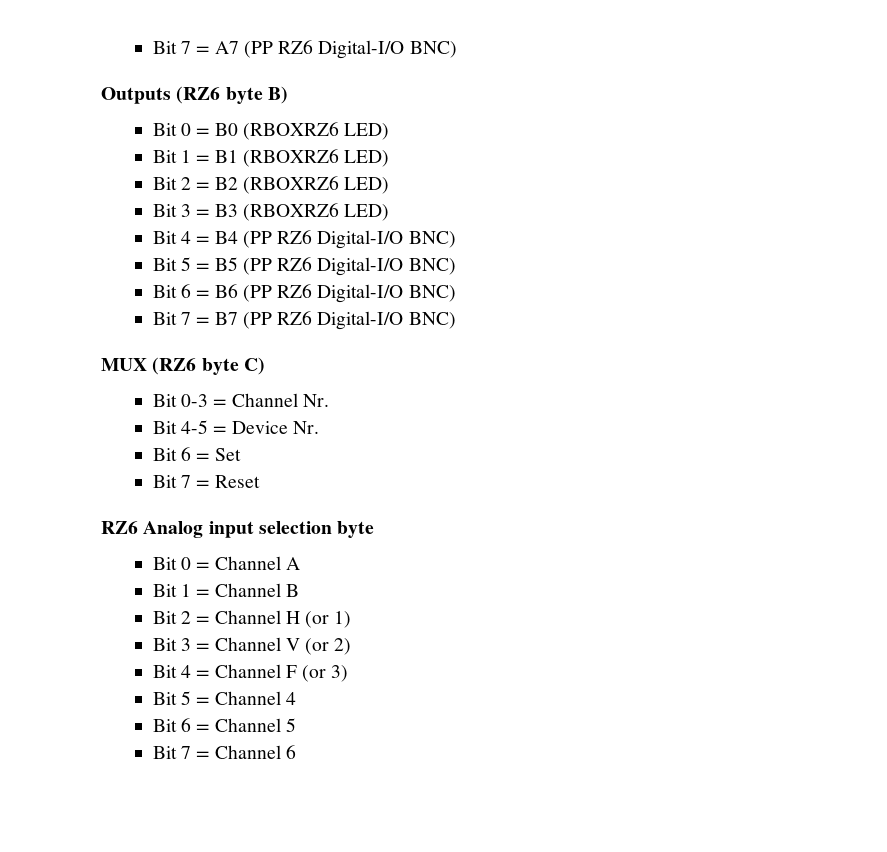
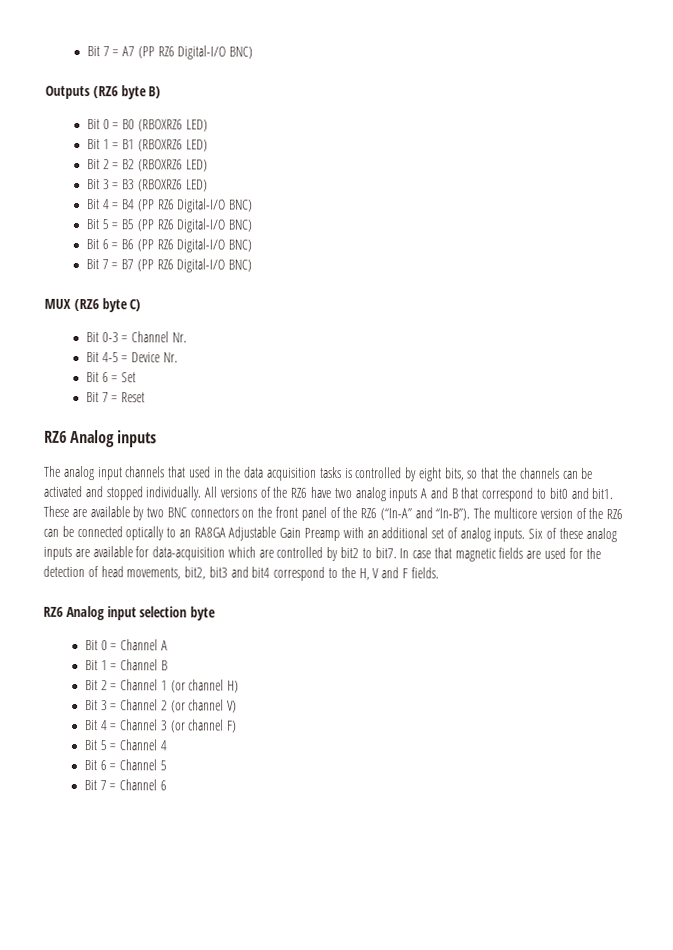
+ RZ6 Analog inputs
+ The analog input channels that used in the data acquisition tasks is controlled by eight bits, so that the channels can be activated and stopped individually. All versions of the RZ6 have two analog inputs A and B that correspond to bit0 and bit1. These are available by two BNC connectors on the front panel of the RZ6 (“In-A” and “In-B”). The multicore version of the RZ6 can be connected optically to an RA8GA Adjustable Gain Preamp with an additional set of analog inputs. Six of these analog inputs are available for data-acquisition which are controlled by bit2 to bit7. In case that magnetic fields are used for the detection of head movements, bit2, bit3 and bit4 correspond to the H, V and F fields.
- Bit 2 = Channel H (or 1)
+ Bit 2 = Channel 1 (or channel H)
- Bit 3 = Channel V (or 2)
+ Bit 3 = Channel 2 (or channel V)
- Bit 4 = Channel F (or 3)
+ Bit 4 = Channel 3 (or channel F)

